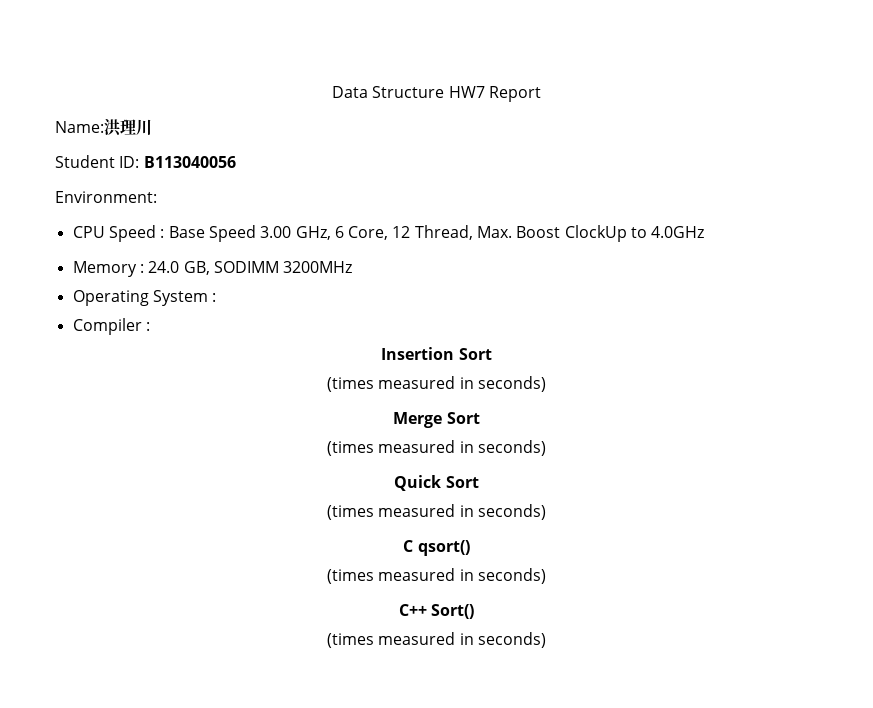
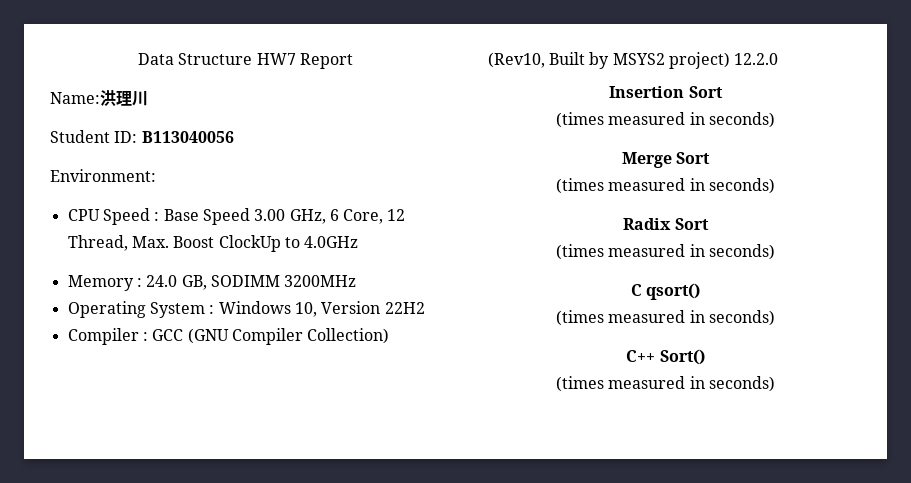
- Operating System :
- Compiler :
+ Operating System : Windows 10, Version 22H2
+ Compiler : GCC (GNU Compiler Collection) (Rev10, Built by MSYS2 project) 12.2.0
- Quick Sort
+ Radix Sort

